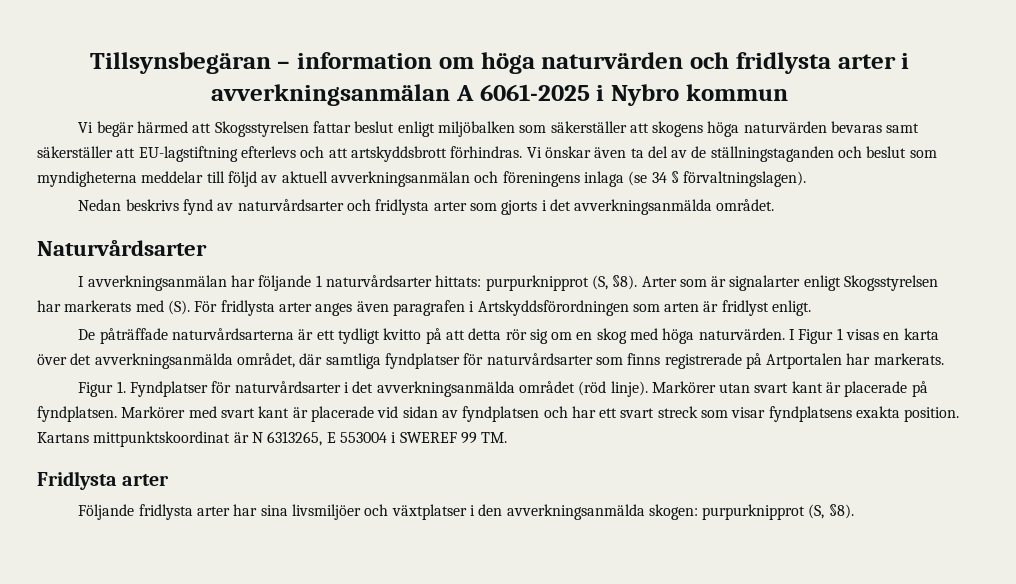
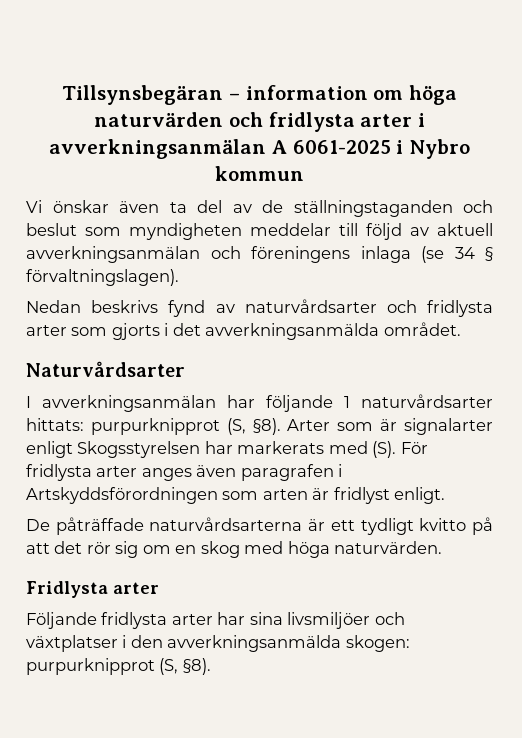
- Vi begär härmed att Skogsstyrelsen fattar beslut enligt miljöbalken som säkerställer att skogens höga naturvärden bevaras samt säkerställer att EU-lagstiftning efterlevs och att artskyddsbrott förhindras. Vi önskar även ta del av de ställningstaganden och beslut som myndigheterna meddelar till följd av aktuell avverkningsanmälan och föreningens inlaga (se 34 § förvaltningslagen).
+ Vi önskar även ta del av de ställningstaganden och beslut som myndigheten meddelar till följd av aktuell avverkningsanmälan och föreningens inlaga (se 34 § förvaltningslagen).
- De påträffade naturvårdsarterna är ett tydligt kvitto på att detta rör sig om en skog med höga naturvärden. I Figur 1 visas en karta över det avverkningsanmälda området, där samtliga fyndplatser för naturvårdsarter som finns registrerade på Artportalen har markerats.
- Figur 1. Fyndplatser för naturvårdsarter i det avverkningsanmälda området (röd linje). Markörer utan svart kant är placerade på fyndplatsen. Markörer med svart kant är placerade vid sidan av fyndplatsen och har ett svart streck som visar fyndplatsens exakta position. Kartans mittpunktskoordinat är N 6313265, E 553004 i SWEREF 99 TM.
+ De påträffade naturvårdsarterna är ett tydligt kvitto på att det rör sig om en skog med höga naturvärden.

